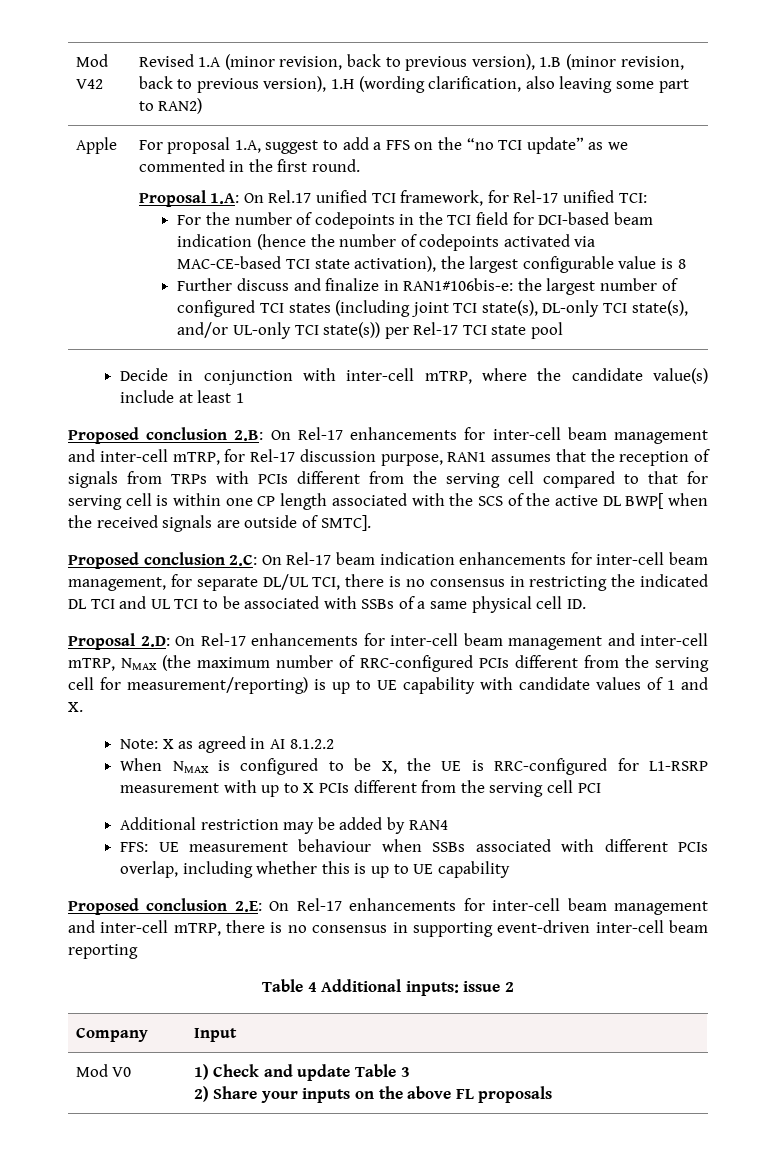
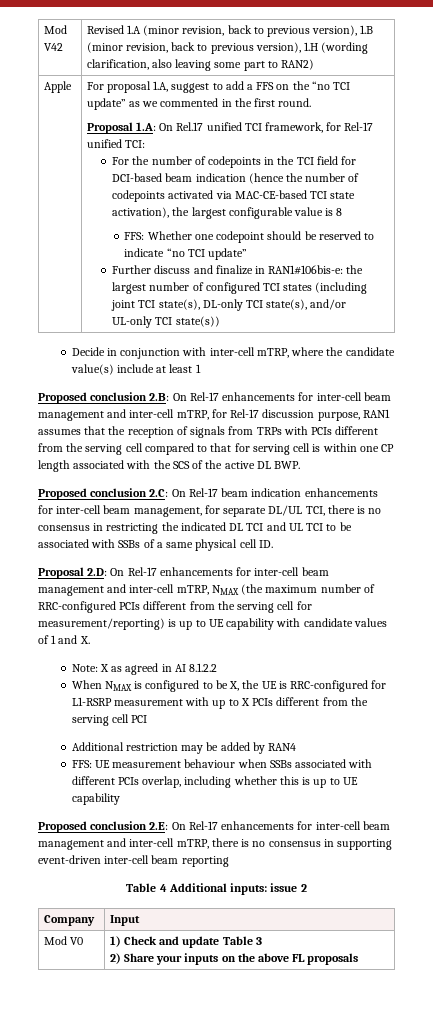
+ FFS: Whether one codepoint should be reserved to indicate “no TCI update”
- Further discuss and finalize in RAN1#106bis-e: the largest number of configured TCI states (including joint TCI state(s), DL-only TCI state(s), and/or UL-only TCI state(s)) per Rel-17 TCI state pool
+ Further discuss and finalize in RAN1#106bis-e: the largest number of configured TCI states (including joint TCI state(s), DL-only TCI state(s), and/or UL-only TCI state(s))
- Proposed conclusion 2.B: On Rel-17 enhancements for inter-cell beam management and inter-cell mTRP, for Rel-17 discussion purpose, RAN1 assumes that the reception of signals from TRPs with PCIs different from the serving cell compared to that for serving cell is within one CP length associated with the SCS of the active DL BWP[ when the received signals are outside of SMTC].
+ Proposed conclusion 2.B: On Rel-17 enhancements for inter-cell beam management and inter-cell mTRP, for Rel-17 discussion purpose, RAN1 assumes that the reception of signals from TRPs with PCIs different from the serving cell compared to that for serving cell is within one CP length associated with the SCS of the active DL BWP.

